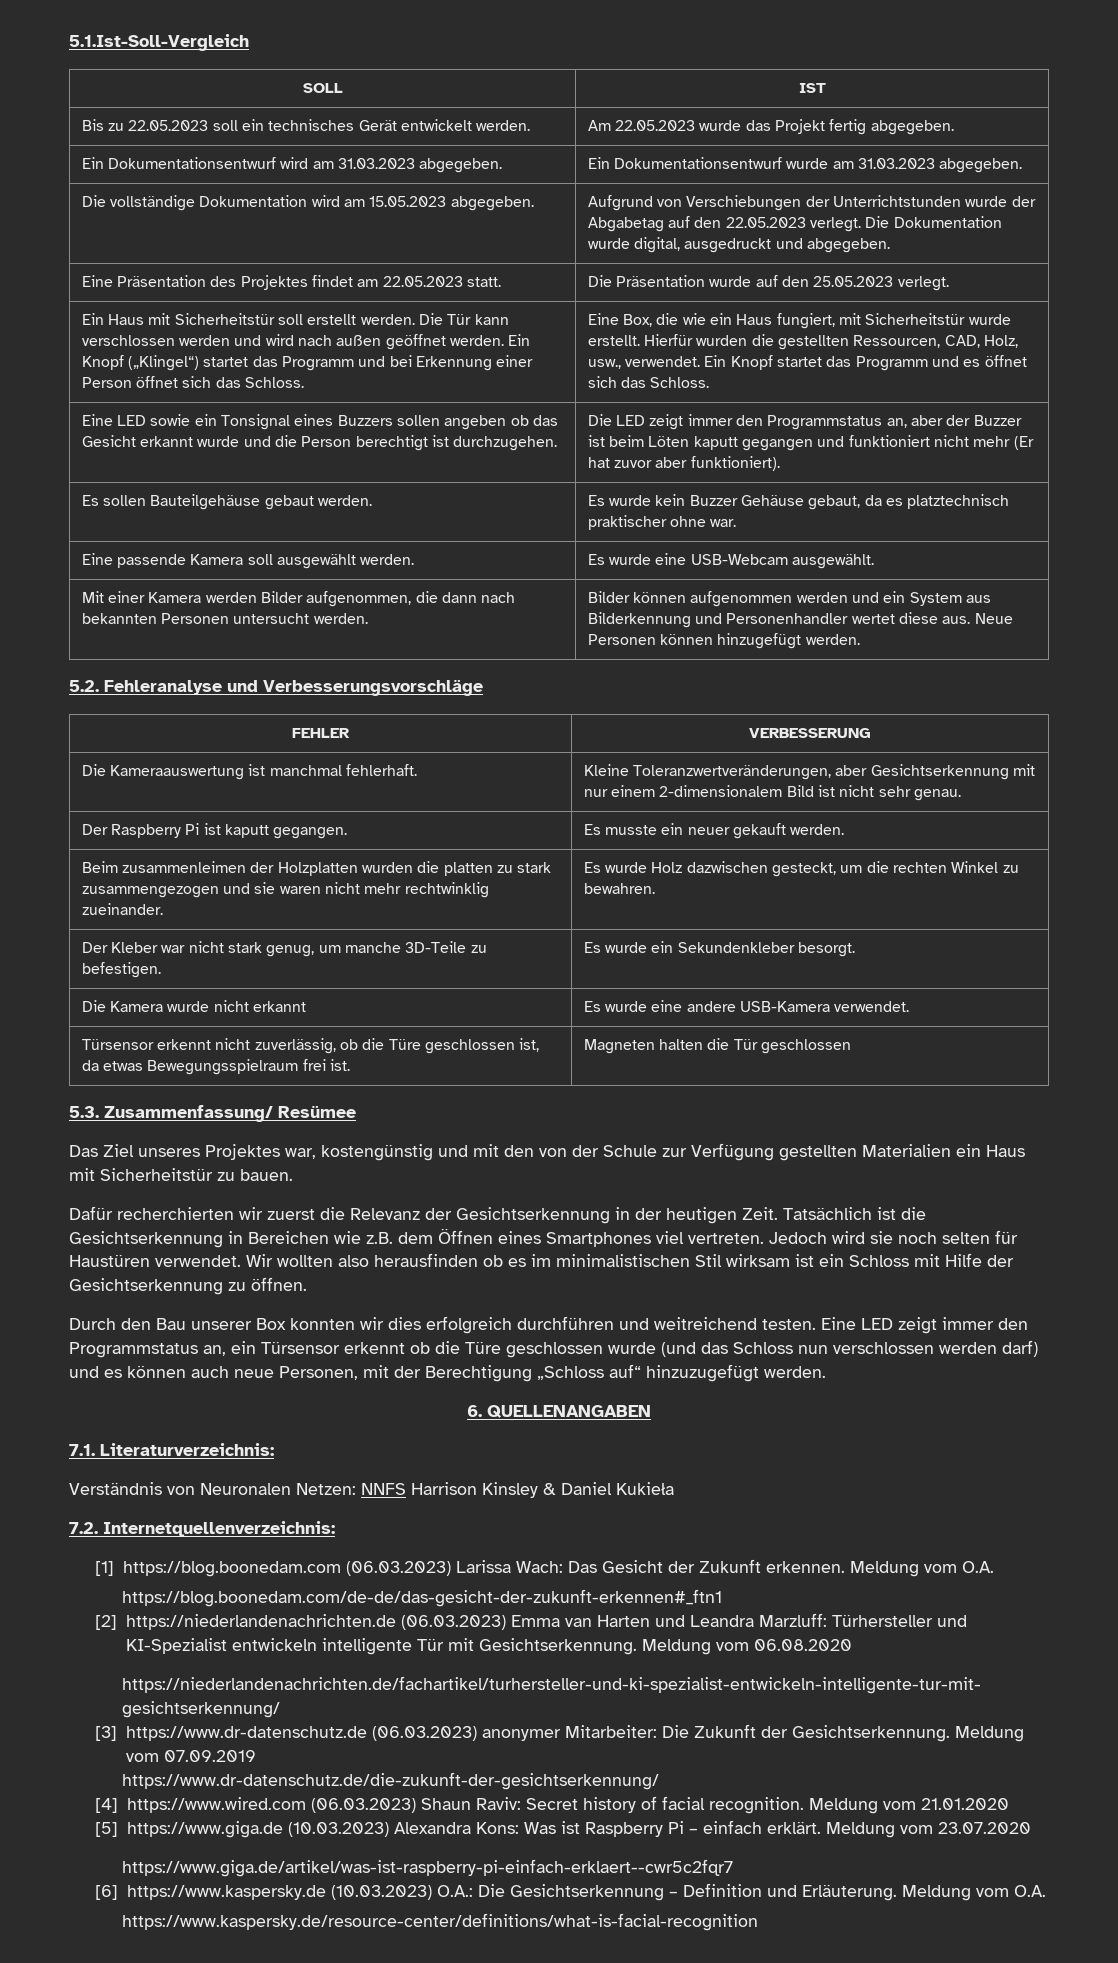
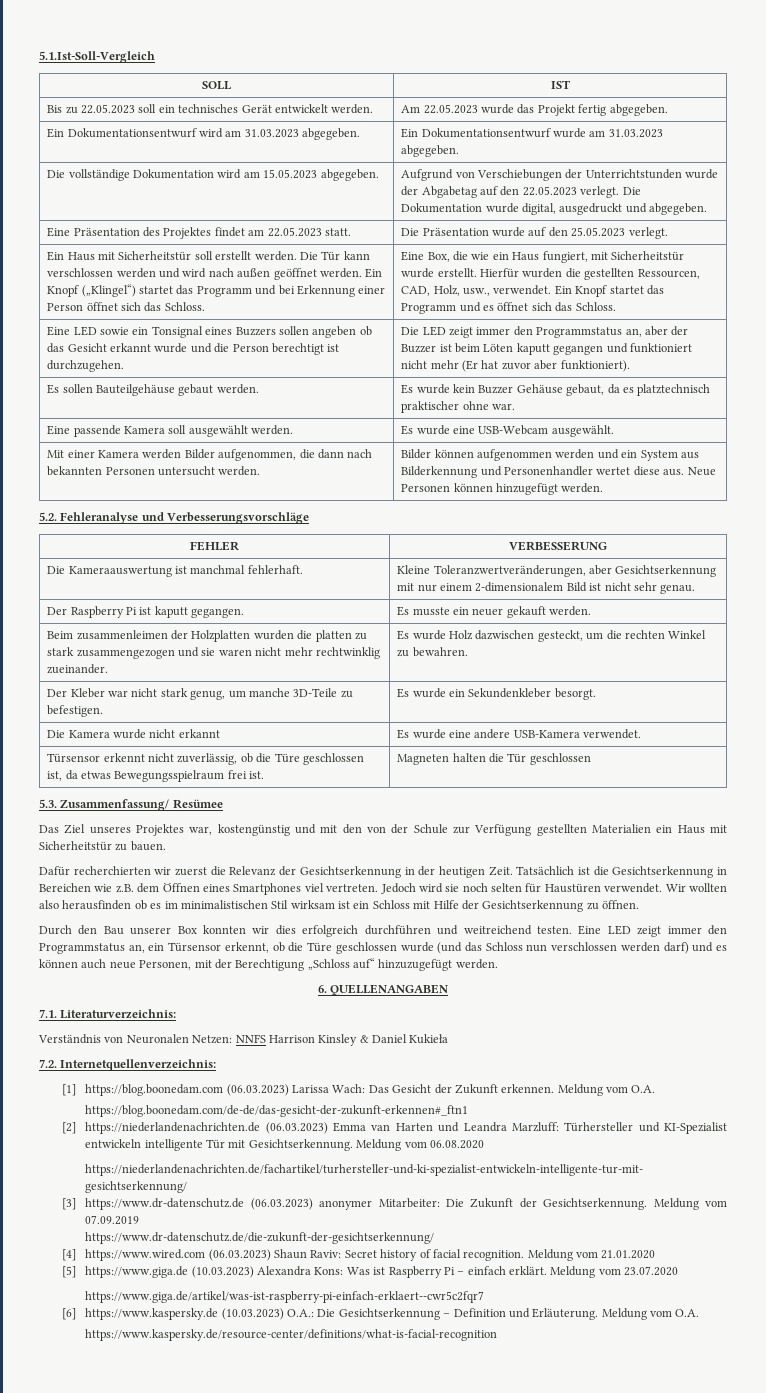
- Eine LED zeigt immer den Programmstatus an, ein Türsensor erkennt ob die Türe geschlossen wurde (und das Schloss nun verschlossen werden darf) und es können auch neue Personen, mit der Berechtigung „Schloss auf“ hinzuzugefügt werden.
+ Eine LED zeigt immer den Programmstatus an, ein Türsensor erkennt, ob die Türe geschlossen wurde (und das Schloss nun verschlossen werden darf) und es können auch neue Personen, mit der Berechtigung „Schloss auf“ hinzuzugefügt werden.

